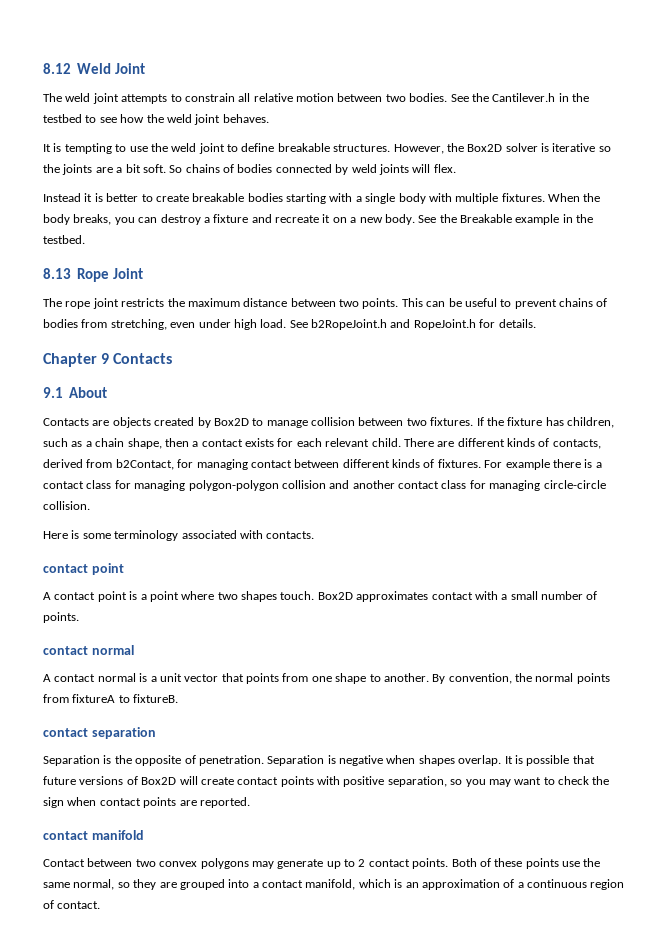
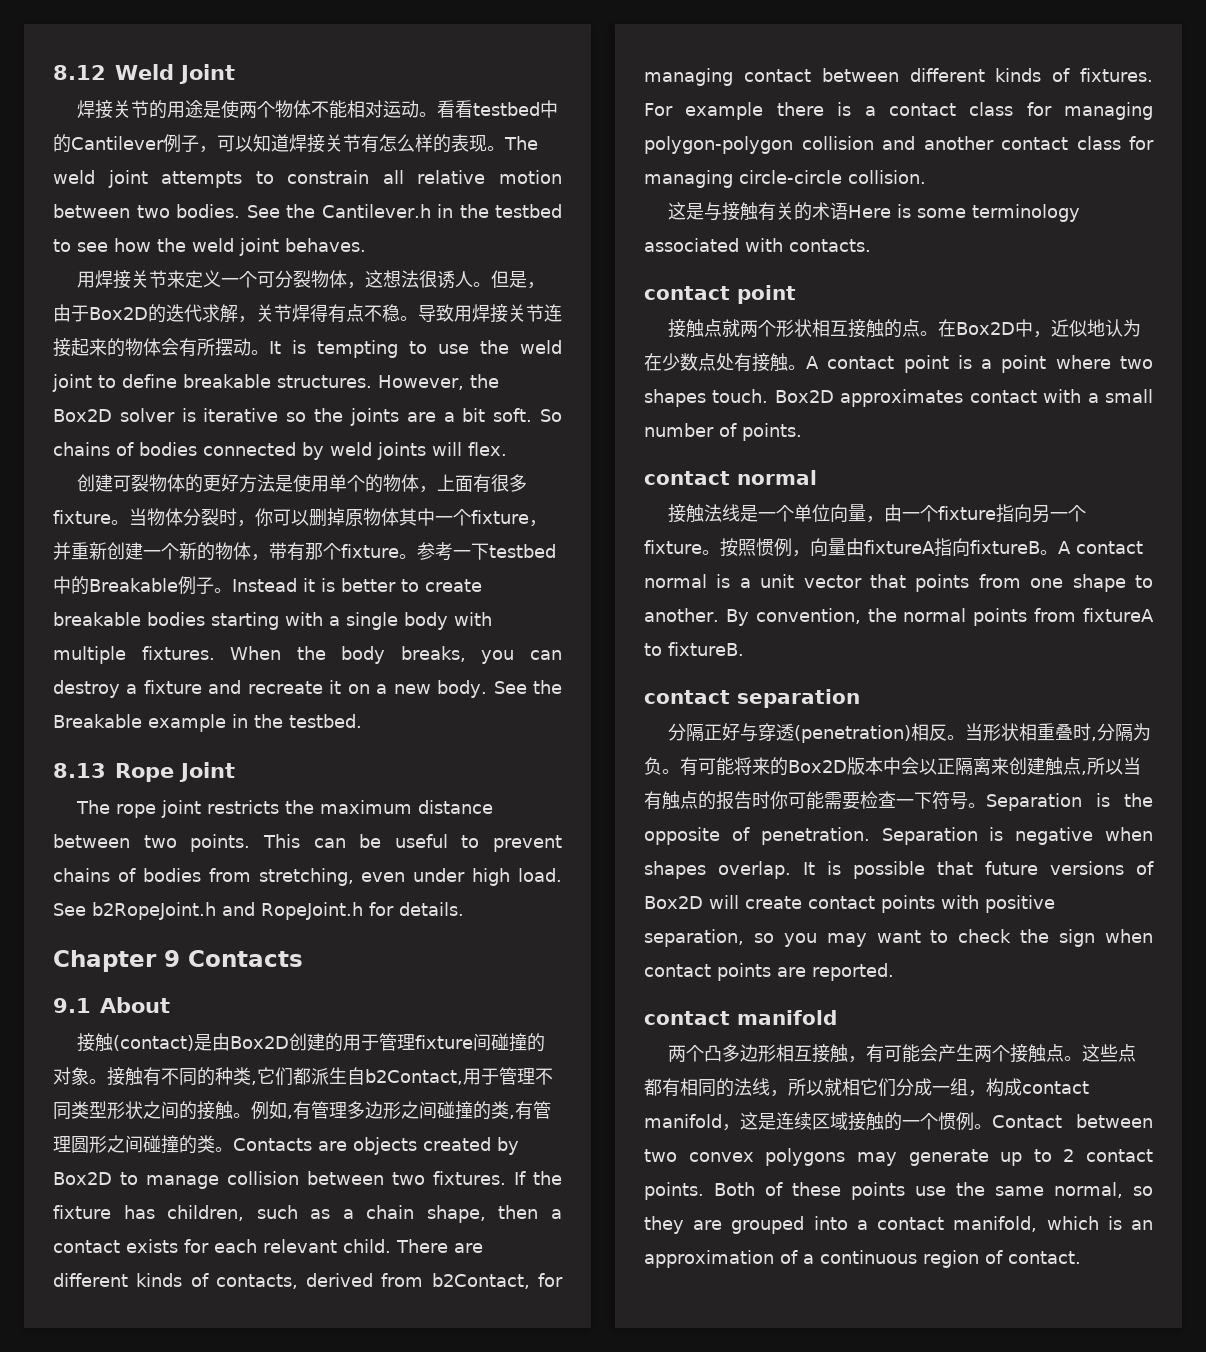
+ 焊接关节的用途是使两个物体不能相对运动。看看testbed中的Cantilever例子，可以知道焊接关节有怎么样的表现。
+ 用焊接关节来定义一个可分裂物体，这想法很诱人。但是，由于Box2D的迭代求解，关节焊得有点不稳。导致用焊接关节连接起来的物体会有所摆动。
+ 创建可裂物体的更好方法是使用单个的物体，上面有很多fixture。当物体分裂时，你可以删掉原物体其中一个fixture，并重新创建一个新的物体，带有那个fixture。参考一下testbed中的Breakable例子。
+ 接触(contact)是由Box2D创建的用于管理fixture间碰撞的对象。接触有不同的种类,它们都派生自b2Contact,用于管理不同类型形状之间的接触。例如,有管理多边形之间碰撞的类,有管理圆形之间碰撞的类。
- Here is some terminology associated with contacts.
+ 这是与接触有关的术语Here is some terminology associated with contacts.
+ 接触点就两个形状相互接触的点。在Box2D中，近似地认为在少数点处有接触。
+ 接触法线是一个单位向量，由一个fixture指向另一个fixture。按照惯例，向量由fixtureA指向fixtureB。
+ 分隔正好与穿透(penetration)相反。当形状相重叠时,分隔为负。有可能将来的Box2D版本中会以正隔离来创建触点,所以当有触点的报告时你可能需要检查一下符号。
+ 两个凸多边形相互接触，有可能会产生两个接触点。这些点都有相同的法线，所以就相它们分成一组，构成contact manifold，这是连续区域接触的一个惯例。

